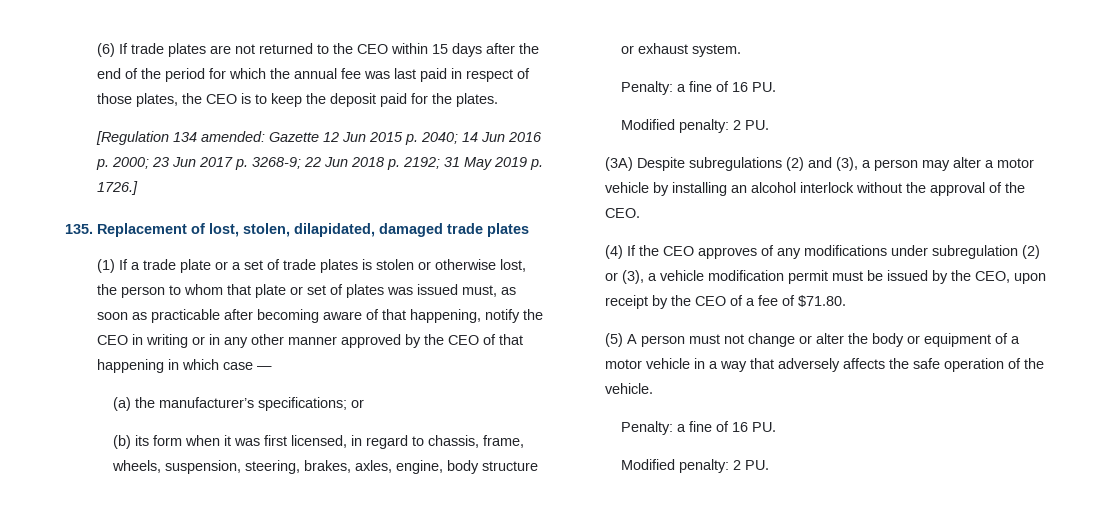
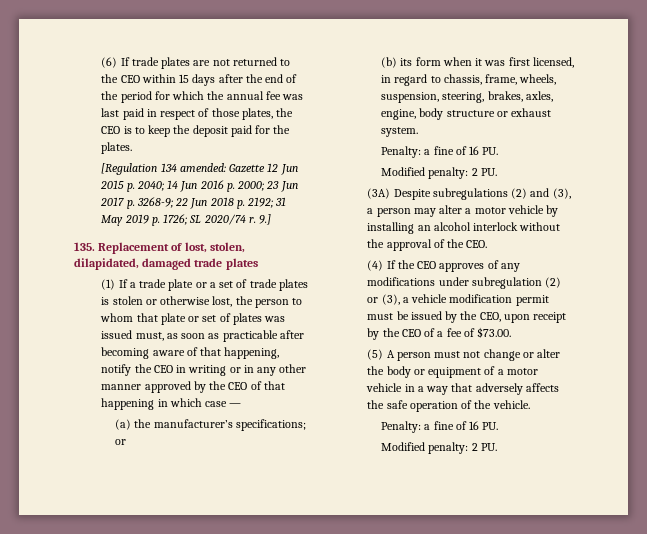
- [Regulation 134 amended: Gazette 12 Jun 2015 p. 2040; 14 Jun 2016 p. 2000; 23 Jun 2017 p. 3268-9; 22 Jun 2018 p. 2192; 31 May 2019 p. 1726.]
+ [Regulation 134 amended: Gazette 12 Jun 2015 p. 2040; 14 Jun 2016 p. 2000; 23 Jun 2017 p. 3268-9; 22 Jun 2018 p. 2192; 31 May 2019 p. 1726; SL 2020/74 r. 9.]
- (4) If the CEO approves of any modifications under subregulation (2) or (3), a vehicle modification permit must be issued by the CEO, upon receipt by the CEO of a fee of $71.80.
+ (4) If the CEO approves of any modifications under subregulation (2) or (3), a vehicle modification permit must be issued by the CEO, upon receipt by the CEO of a fee of $73.00.

